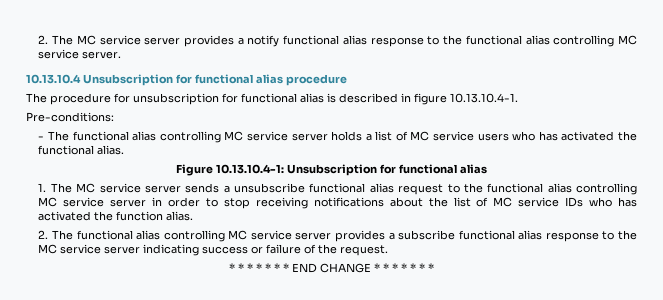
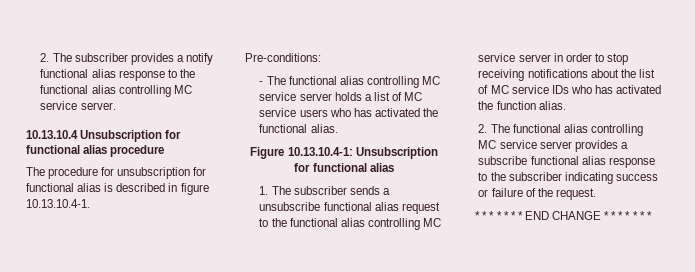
- 2. The MC service server provides a notify functional alias response to the functional alias controlling MC service server.
+ 2. The subscriber provides a notify functional alias response to the functional alias controlling MC service server.
- 1. The MC service server sends a unsubscribe functional alias request to the functional alias controlling MC service server in order to stop receiving notifications about the list of MC service IDs who has activated the function alias.
+ 1. The subscriber sends a unsubscribe functional alias request to the functional alias controlling MC service server in order to stop receiving notifications about the list of MC service IDs who has activated the function alias.
- 2. The functional alias controlling MC service server provides a subscribe functional alias response to the MC service server indicating success or failure of the request.
+ 2. The functional alias controlling MC service server provides a subscribe functional alias response to the subscriber indicating success or failure of the request.

